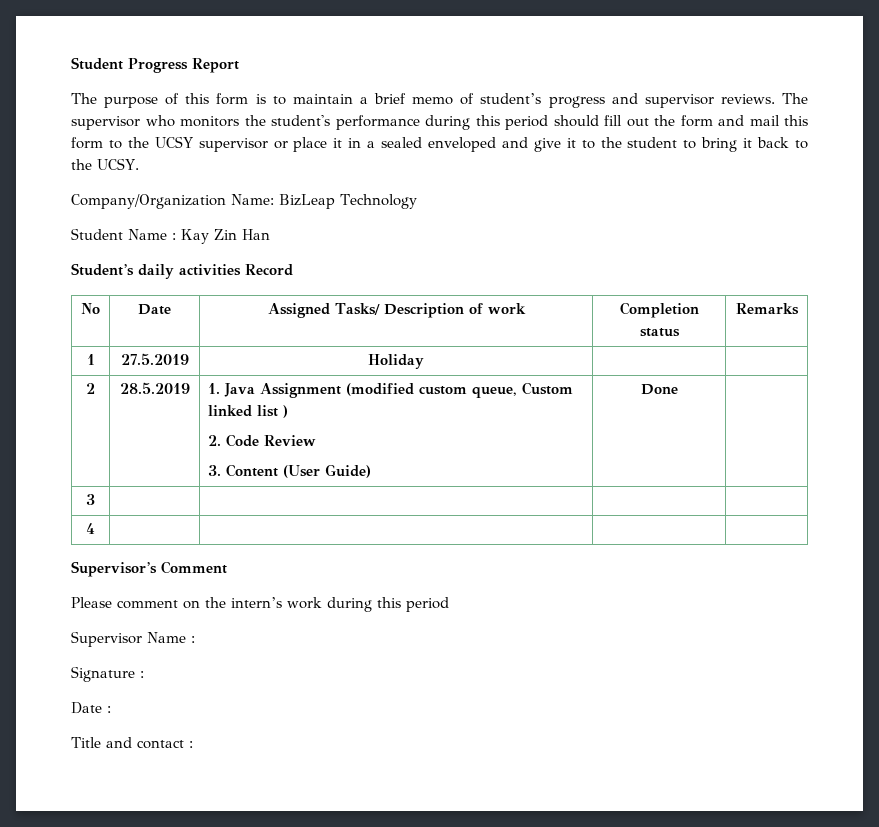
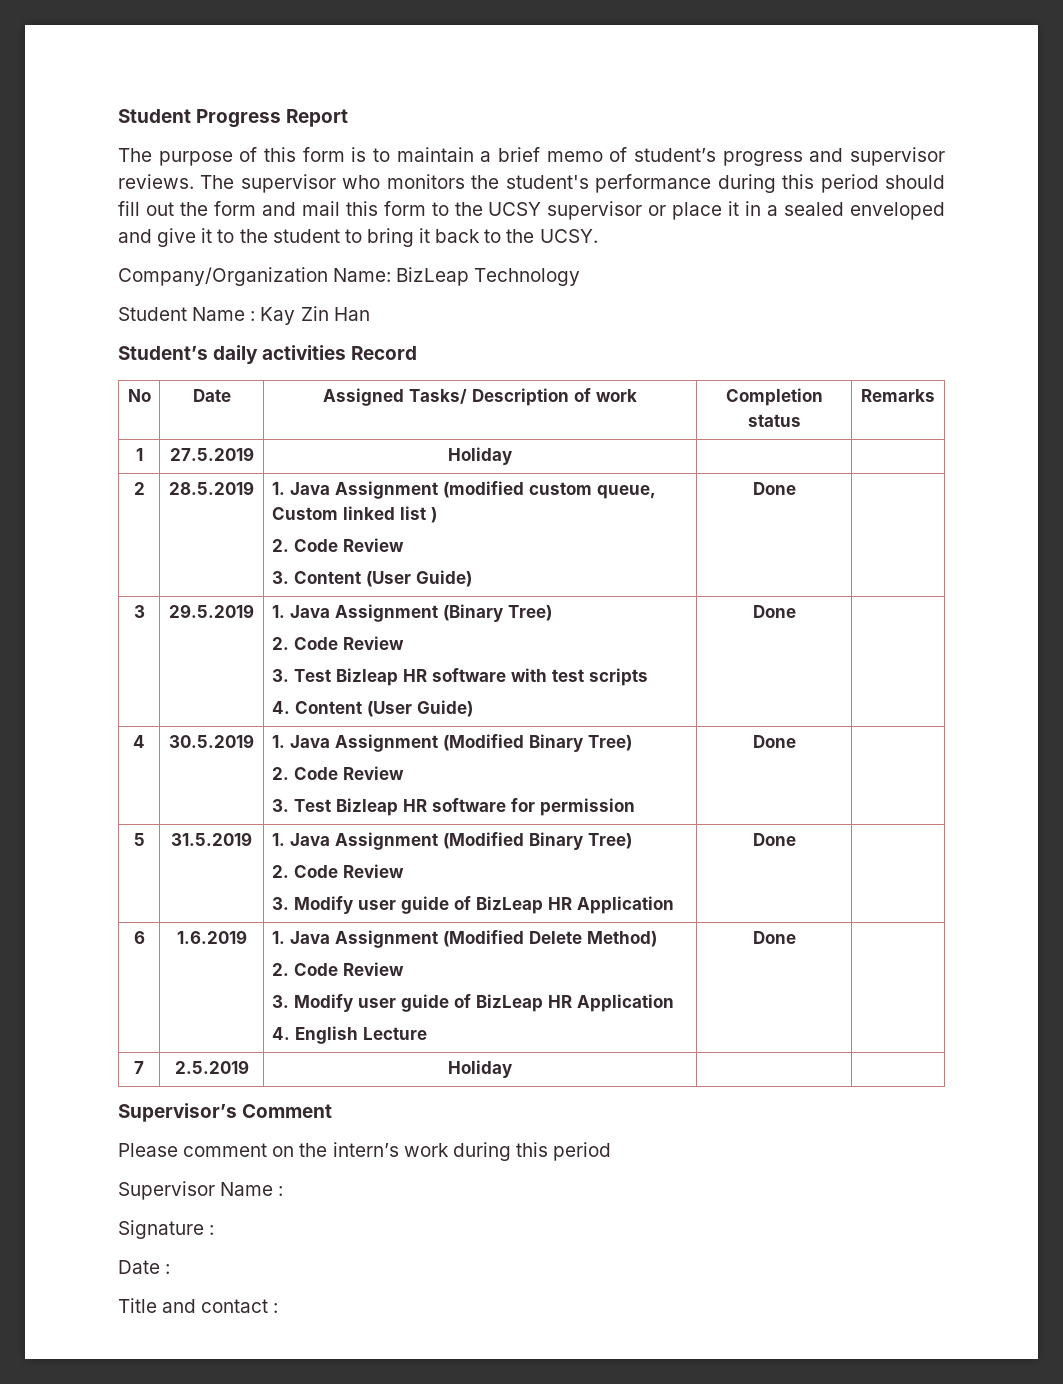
- 3 | | | |
- 4 | | | |
+ 3 | 29.5.2019 | 1. Java Assignment (Binary Tree)
+ 2. Code Review
+ 3. Test Bizleap HR software with test scripts
+ 4. Content (User Guide) | Done |
+ 4 | 30.5.2019 | 1. Java Assignment (Modified Binary Tree)
+ 2. Code Review
+ 3. Test Bizleap HR software for permission | Done |
+ 5 | 31.5.2019 | 1. Java Assignment (Modified Binary Tree)
+ 2. Code Review
+ 3. Modify user guide of BizLeap HR Application | Done |
+ 6 | 1.6.2019 | 1. Java Assignment (Modified Delete Method)
+ 2. Code Review
+ 3. Modify user guide of BizLeap HR Application
+ 4. English Lecture | Done |
+ 7 | 2.5.2019 | Holiday | |

